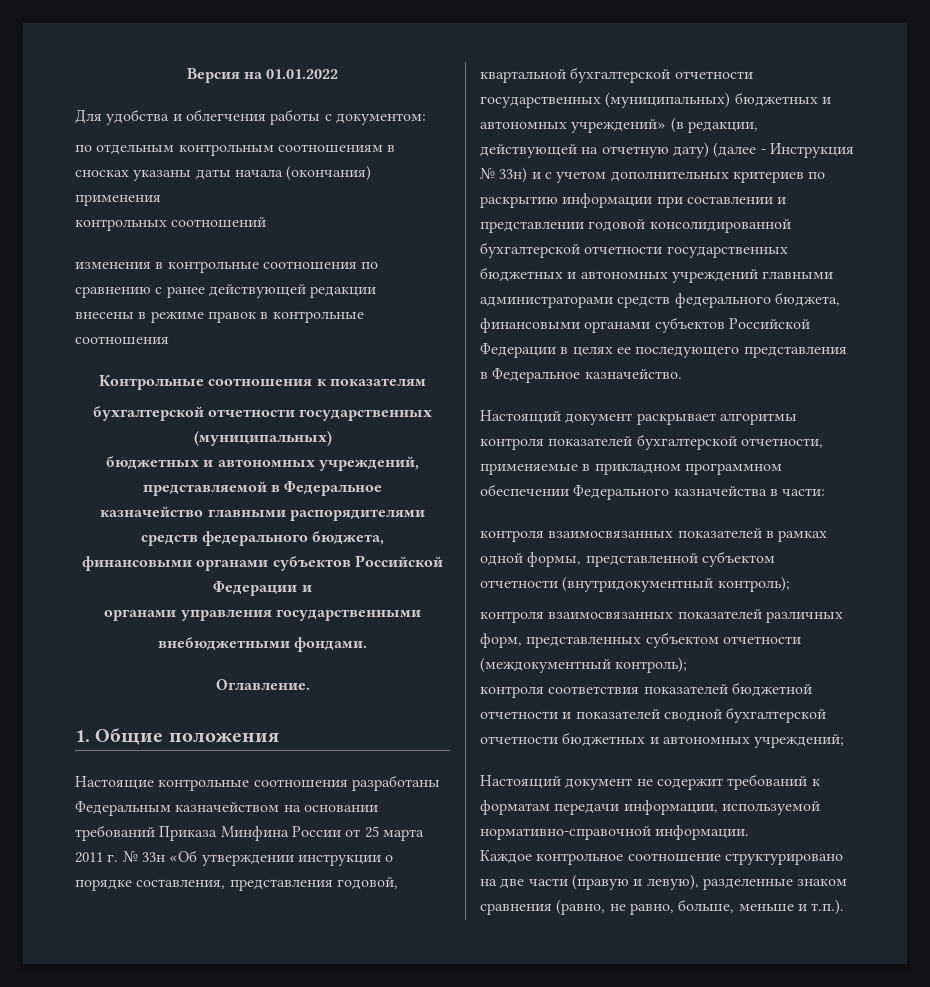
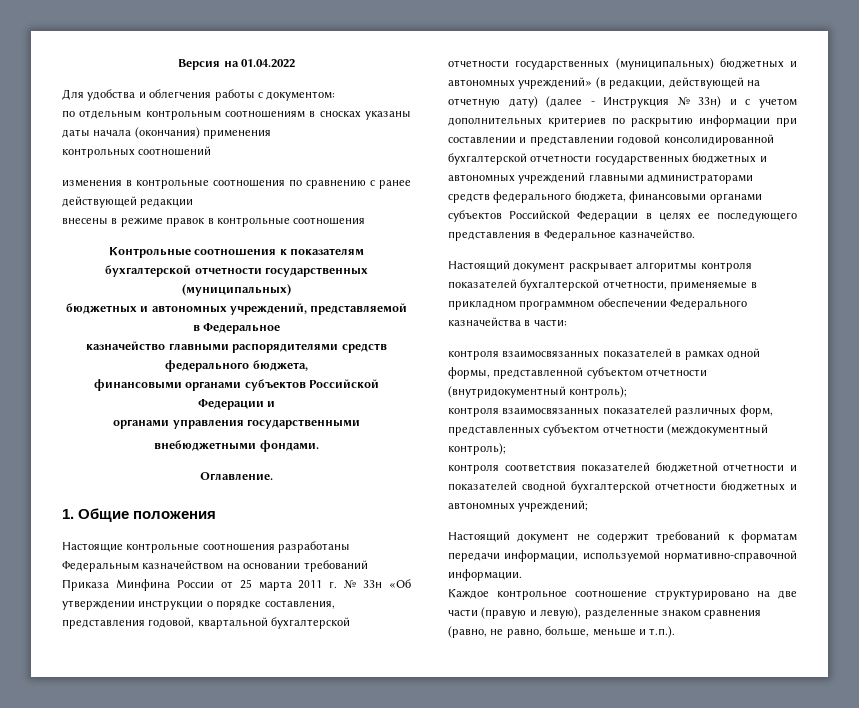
- Версия на 01.01.2022
+ Версия на 01.04.2022

